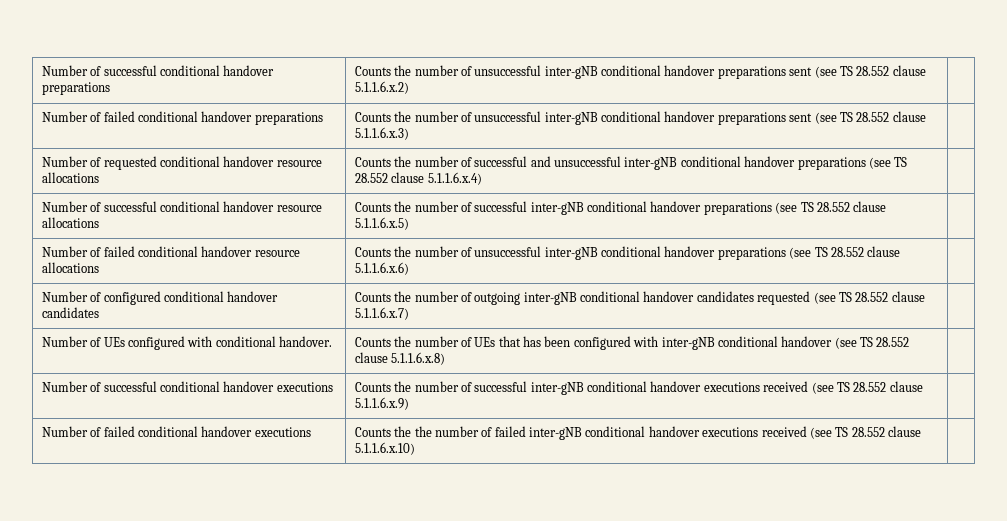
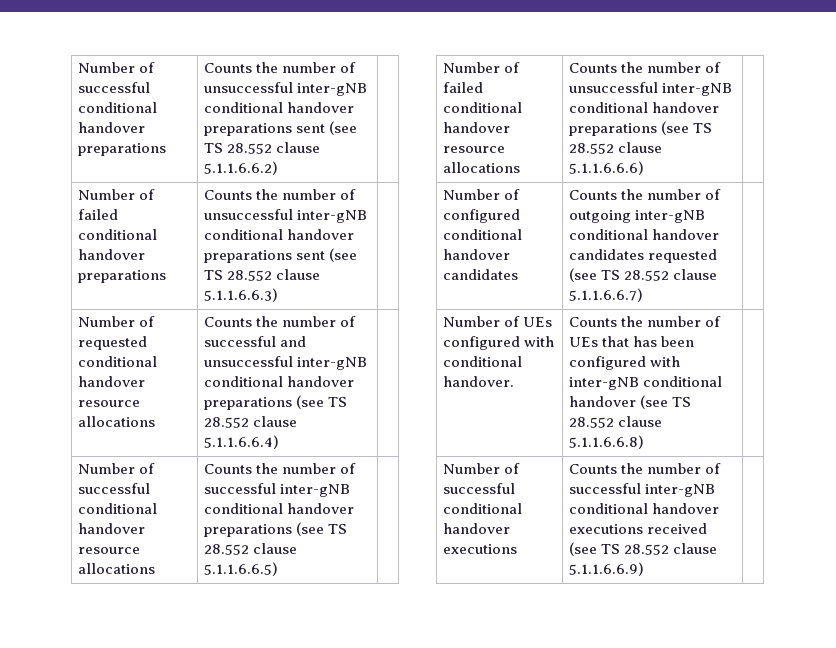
- Number of successful conditional handover preparations | Counts the number of unsuccessful inter-gNB conditional handover preparations sent (see TS 28.552 clause 5.1.1.6.x.2) |
+ Number of successful conditional handover preparations | Counts the number of unsuccessful inter-gNB conditional handover preparations sent (see TS 28.552 clause 5.1.1.6.6.2) |
- Number of failed conditional handover preparations | Counts the number of unsuccessful inter-gNB conditional handover preparations sent (see TS 28.552 clause 5.1.1.6.x.3) |
+ Number of failed conditional handover preparations | Counts the number of unsuccessful inter-gNB conditional handover preparations sent (see TS 28.552 clause 5.1.1.6.6.3) |
- Number of requested conditional handover resource allocations | Counts the number of successful and unsuccessful inter-gNB conditional handover preparations (see TS 28.552 clause 5.1.1.6.x.4) |
+ Number of requested conditional handover resource allocations | Counts the number of successful and unsuccessful inter-gNB conditional handover preparations (see TS 28.552 clause 5.1.1.6.6.4) |
- Number of successful conditional handover resource allocations | Counts the number of successful inter-gNB conditional handover preparations (see TS 28.552 clause 5.1.1.6.x.5) |
+ Number of successful conditional handover resource allocations | Counts the number of successful inter-gNB conditional handover preparations (see TS 28.552 clause 5.1.1.6.6.5) |
- Number of failed conditional handover resource allocations | Counts the number of unsuccessful inter-gNB conditional handover preparations (see TS 28.552 clause 5.1.1.6.x.6) |
+ Number of failed conditional handover resource allocations | Counts the number of unsuccessful inter-gNB conditional handover preparations (see TS 28.552 clause 5.1.1.6.6.6) |
- Number of configured conditional handover candidates | Counts the number of outgoing inter-gNB conditional handover candidates requested (see TS 28.552 clause 5.1.1.6.x.7) |
+ Number of configured conditional handover candidates | Counts the number of outgoing inter-gNB conditional handover candidates requested (see TS 28.552 clause 5.1.1.6.6.7) |
- Number of UEs configured with conditional handover. | Counts the number of UEs that has been configured with inter-gNB conditional handover (see TS 28.552 clause 5.1.1.6.x.8) |
+ Number of UEs configured with conditional handover. | Counts the number of UEs that has been configured with inter-gNB conditional handover (see TS 28.552 clause 5.1.1.6.6.8) |
- Number of successful conditional handover executions | Counts the number of successful inter-gNB conditional handover executions received (see TS 28.552 clause 5.1.1.6.x.9) |
- Number of failed conditional handover executions | Counts the the number of failed inter-gNB conditional handover executions received (see TS 28.552 clause 5.1.1.6.x.10) |
+ Number of successful conditional handover executions | Counts the number of successful inter-gNB conditional handover executions received (see TS 28.552 clause 5.1.1.6.6.9) |

